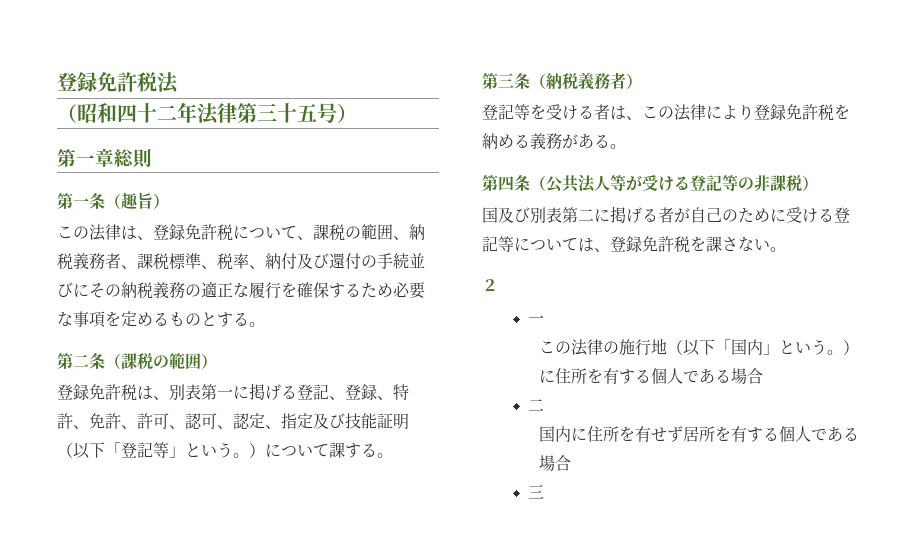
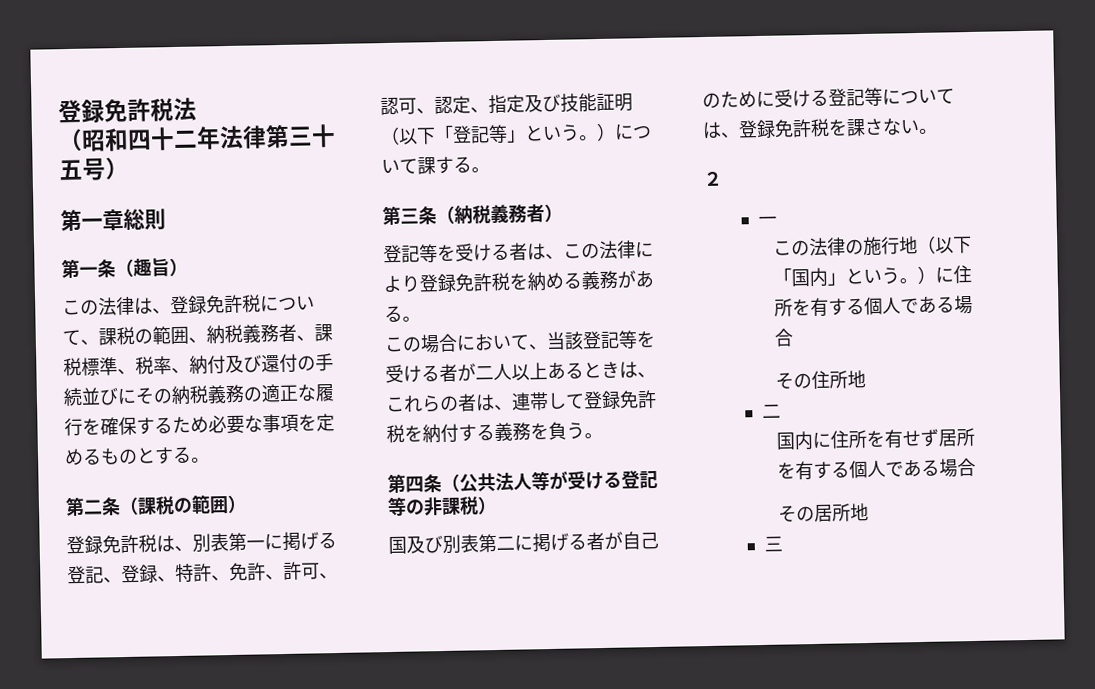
+ この場合において、当該登記等を受ける者が二人以上あるときは、これらの者は、連帯して登録免許税を納付する義務を負う。
+ その住所地
+ その居所地

